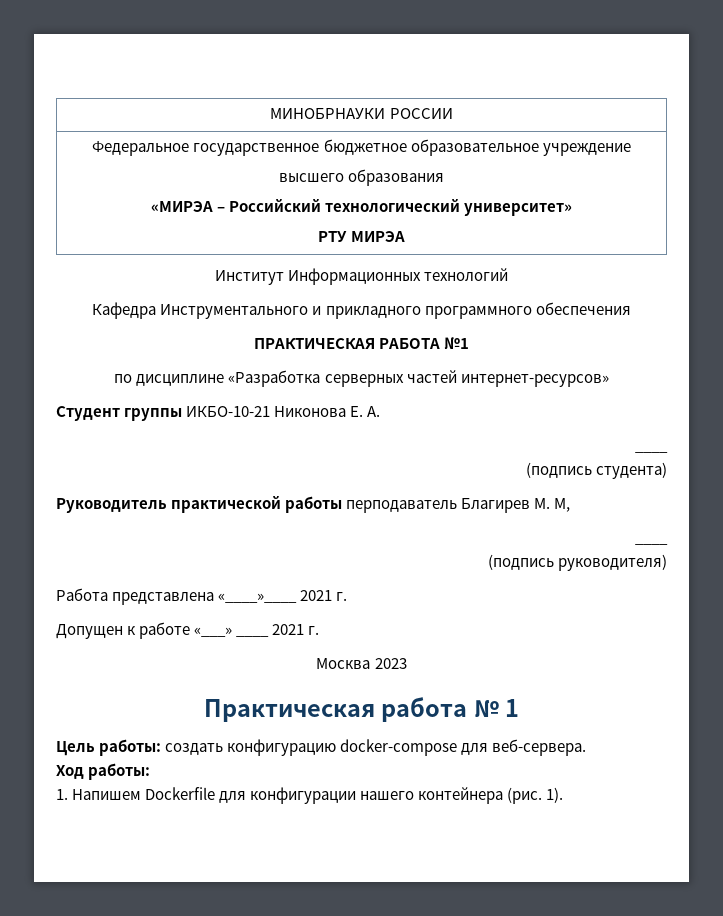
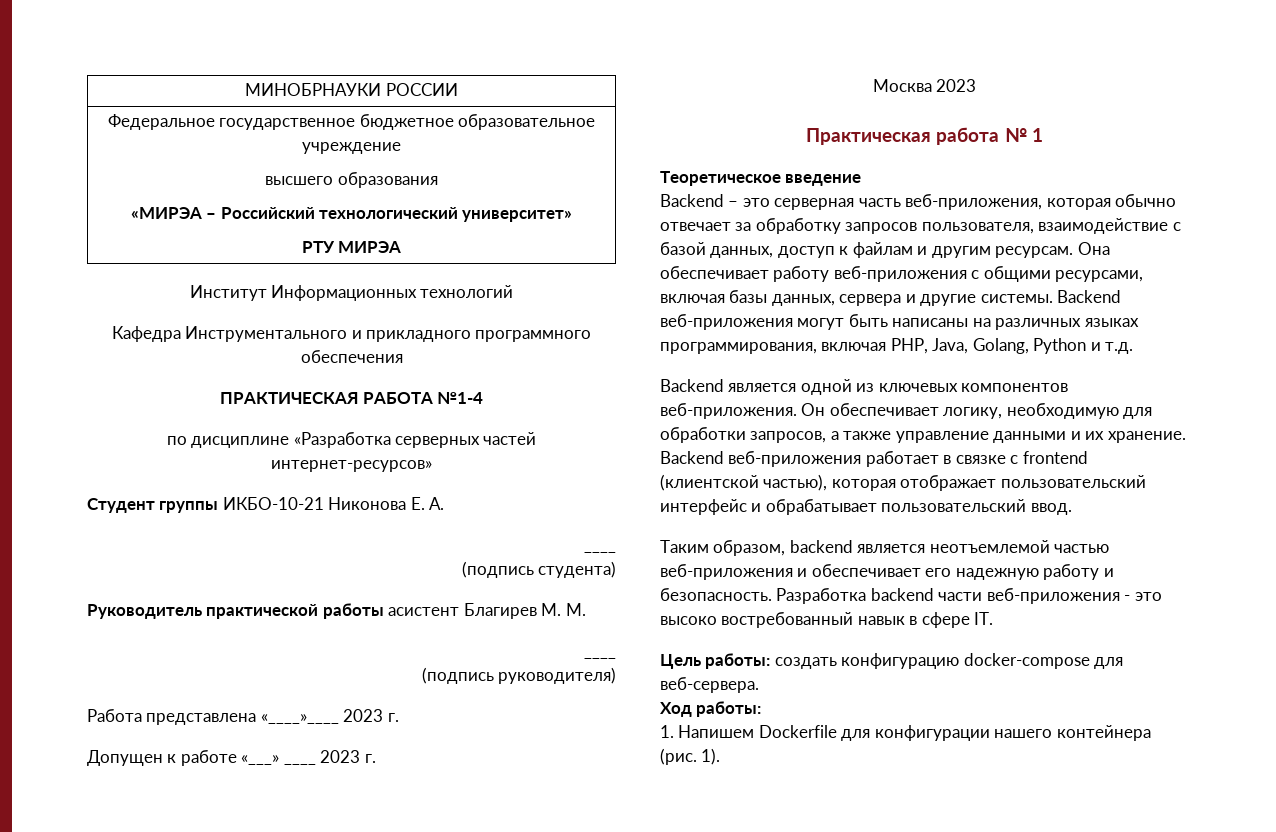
- ПРАКТИЧЕСКАЯ РАБОТА №1
+ ПРАКТИЧЕСКАЯ РАБОТА №1-4
- Руководитель практической работы перподаватель Благирев М. М,
+ Руководитель практической работы асистент Благирев М. М.
- Работа представлена «____»____ 2021 г.
+ Работа представлена «____»____ 2023 г.
- Допущен к работе «___» ____ 2021 г.
+ Допущен к работе «___» ____ 2023 г.
+ Теоретическое введение
+ Backend – это серверная часть веб-приложения, которая обычно отвечает за обработку запросов пользователя, взаимодействие с базой данных, доступ к файлам и другим ресурсам. Она обеспечивает работу веб-приложения с общими ресурсами, включая базы данных, сервера и другие системы. Backend веб-приложения могут быть написаны на различных языках программирования, включая PHP, Java, Golang, Python и т.д.
+ Backend является одной из ключевых компонентов веб-приложения. Он обеспечивает логику, необходимую для обработки запросов, а также управление данными и их хранение. Backend веб-приложения работает в связке с frontend (клиентской частью), которая отображает пользовательский интерфейс и обрабатывает пользовательский ввод.
+ Таким образом, backend является неотъемлемой частью веб-приложения и обеспечивает его надежную работу и безопасность. Разработка backend части веб-приложения - это высоко востребованный навык в сфере IT.

